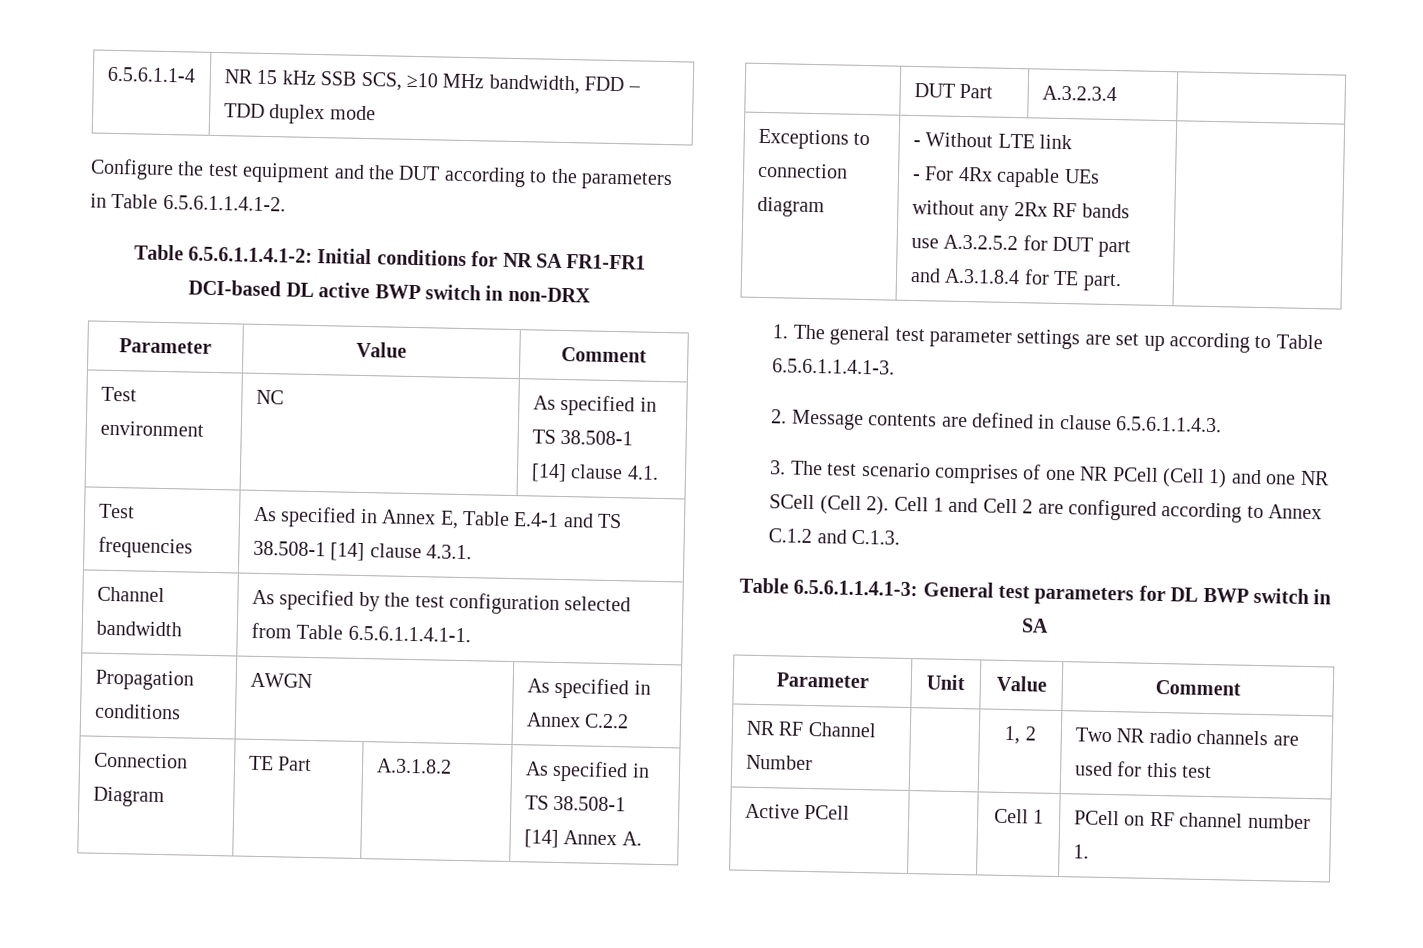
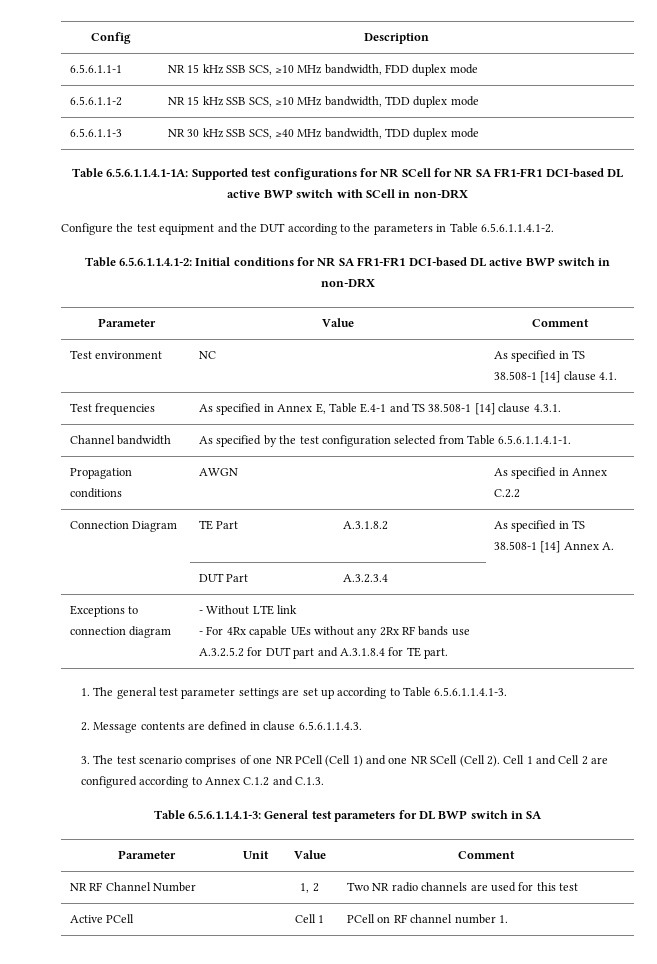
- 6.5.6.1.1-4 | NR 15 kHz SSB SCS, ≥10 MHz bandwidth, FDD – TDD duplex mode
+ Config | Description
+ 6.5.6.1.1-1 | NR 15 kHz SSB SCS, ≥10 MHz bandwidth, FDD duplex mode
+ 6.5.6.1.1-2 | NR 15 kHz SSB SCS, ≥10 MHz bandwidth, TDD duplex mode
+ 6.5.6.1.1-3 | NR 30 kHz SSB SCS, ≥40 MHz bandwidth, TDD duplex mode
+ Table 6.5.6.1.1.4.1-1A: Supported test configurations for NR SCell for NR SA FR1-FR1 DCI-based DL active BWP switch with SCell in non-DRX

